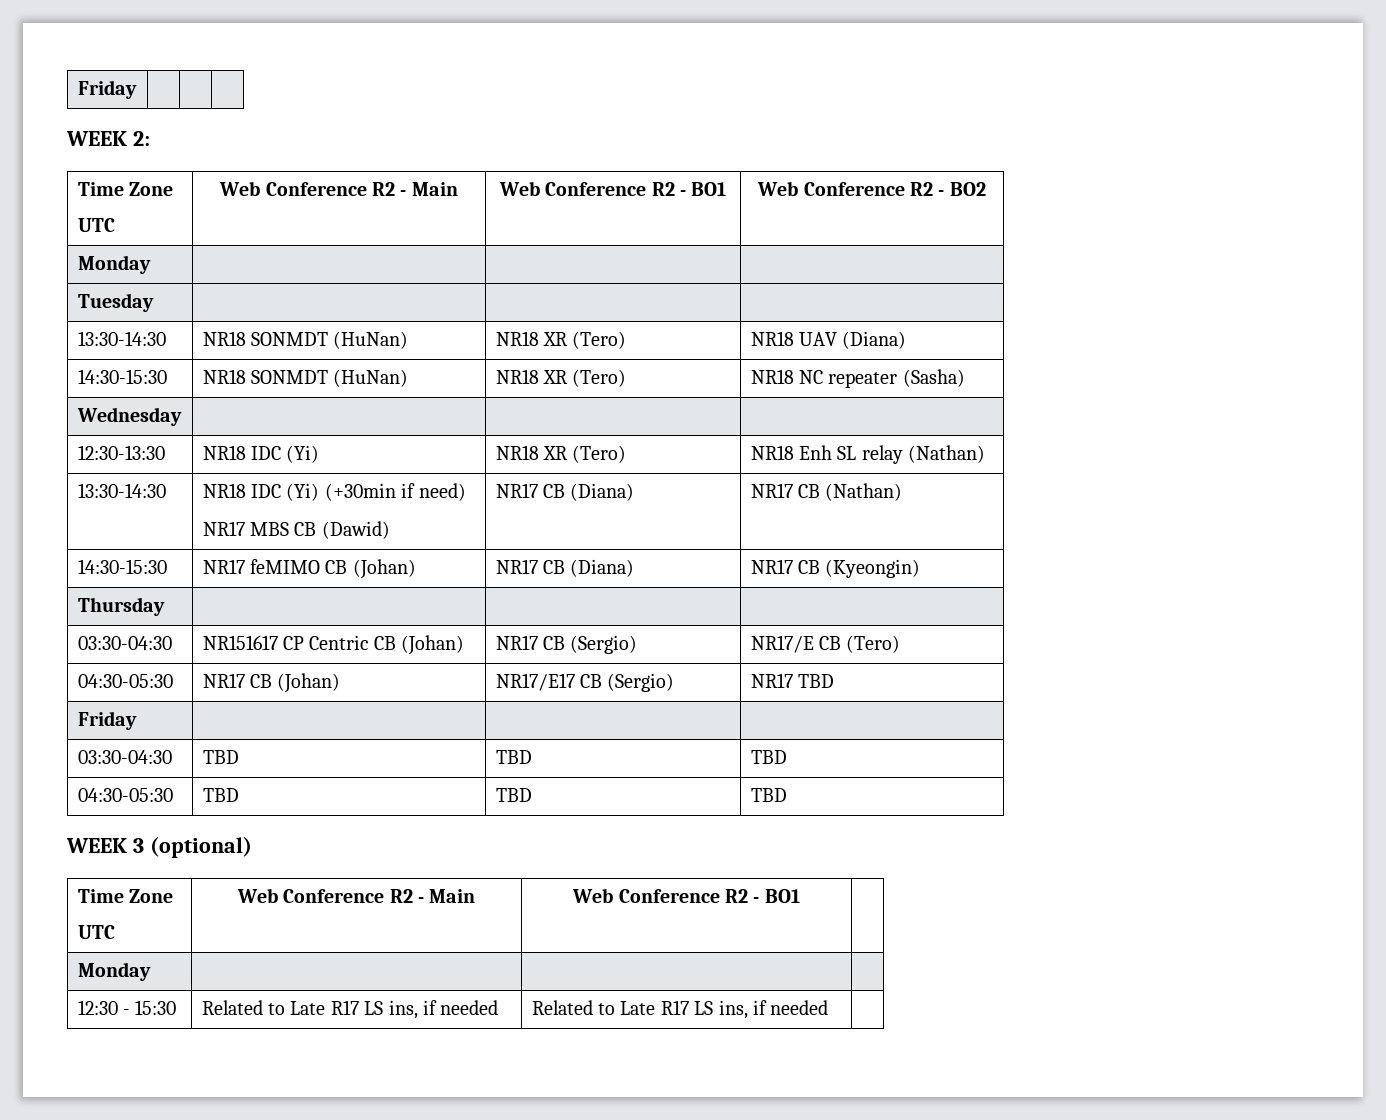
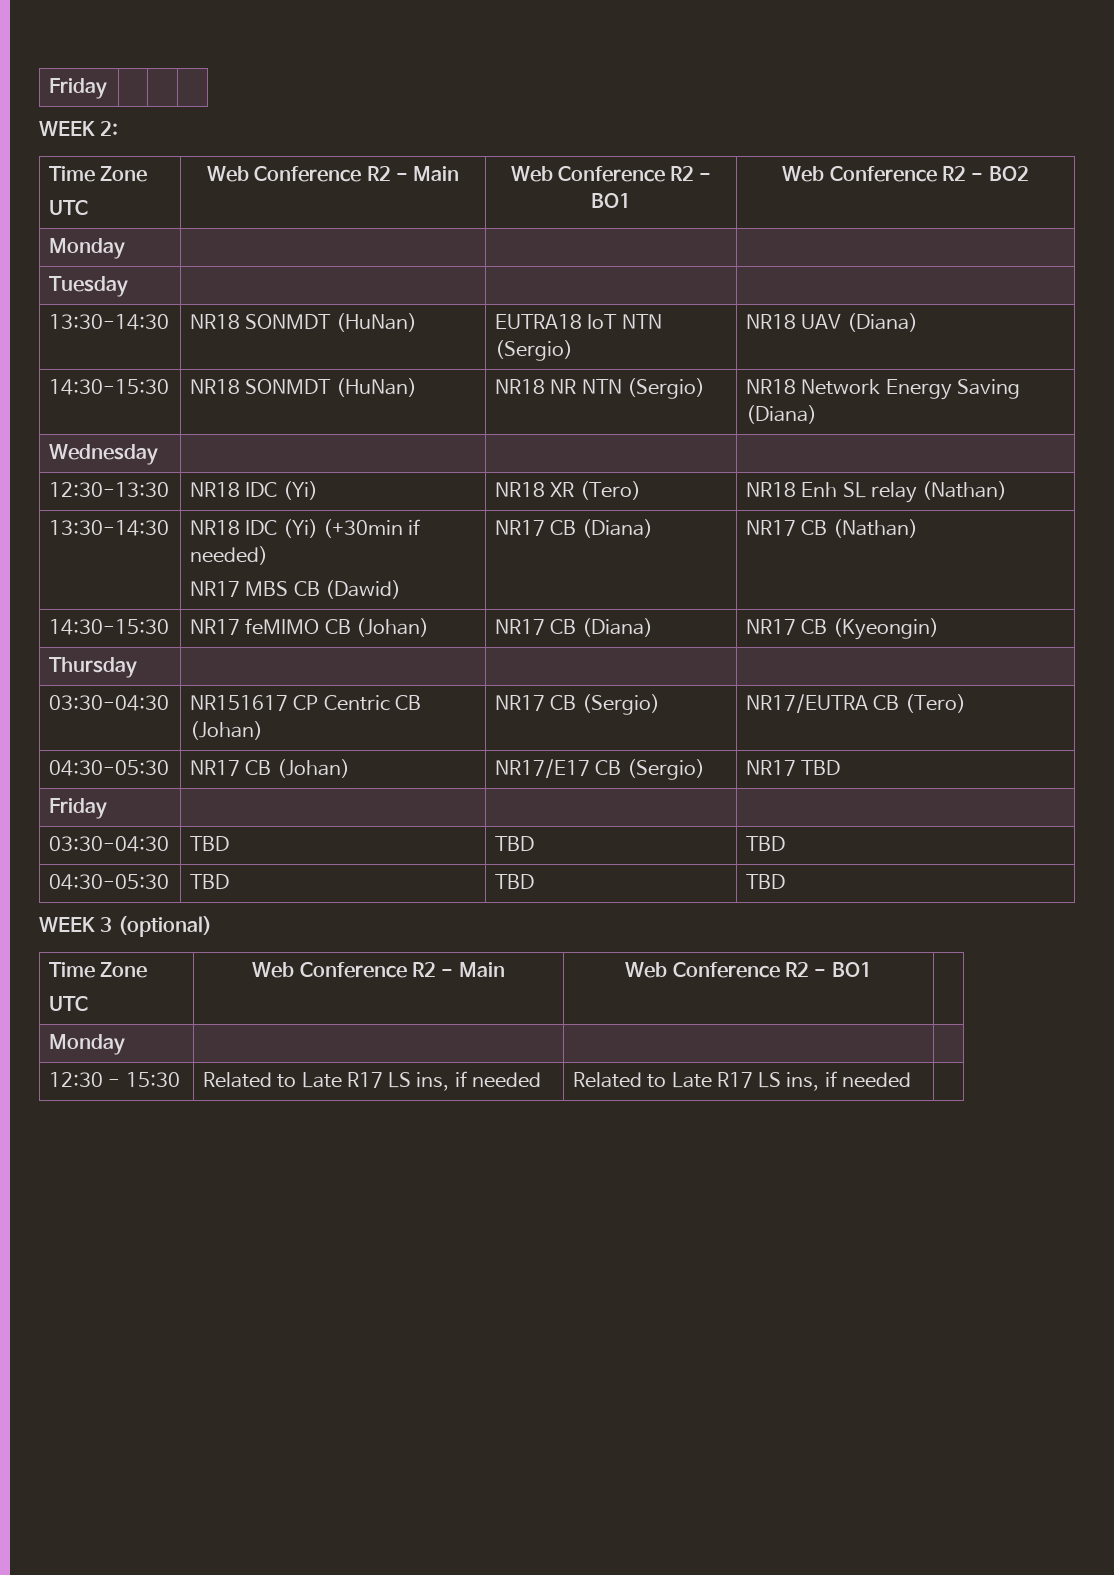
- 13:30-14:30 | NR18 SONMDT (HuNan) | NR18 XR (Tero) | NR18 UAV (Diana)
+ 13:30-14:30 | NR18 SONMDT (HuNan) | EUTRA18 IoT NTN (Sergio) | NR18 UAV (Diana)
- 14:30-15:30 | NR18 SONMDT (HuNan) | NR18 XR (Tero) | NR18 NC repeater (Sasha)
+ 14:30-15:30 | NR18 SONMDT (HuNan) | NR18 NR NTN (Sergio) | NR18 Network Energy Saving (Diana)
- 13:30-14:30 | NR18 IDC (Yi) (+30min if need)
+ 13:30-14:30 | NR18 IDC (Yi) (+30min if needed)
- 03:30-04:30 | NR151617 CP Centric CB (Johan) | NR17 CB (Sergio) | NR17/E CB (Tero)
+ 03:30-04:30 | NR151617 CP Centric CB (Johan) | NR17 CB (Sergio) | NR17/EUTRA CB (Tero)

